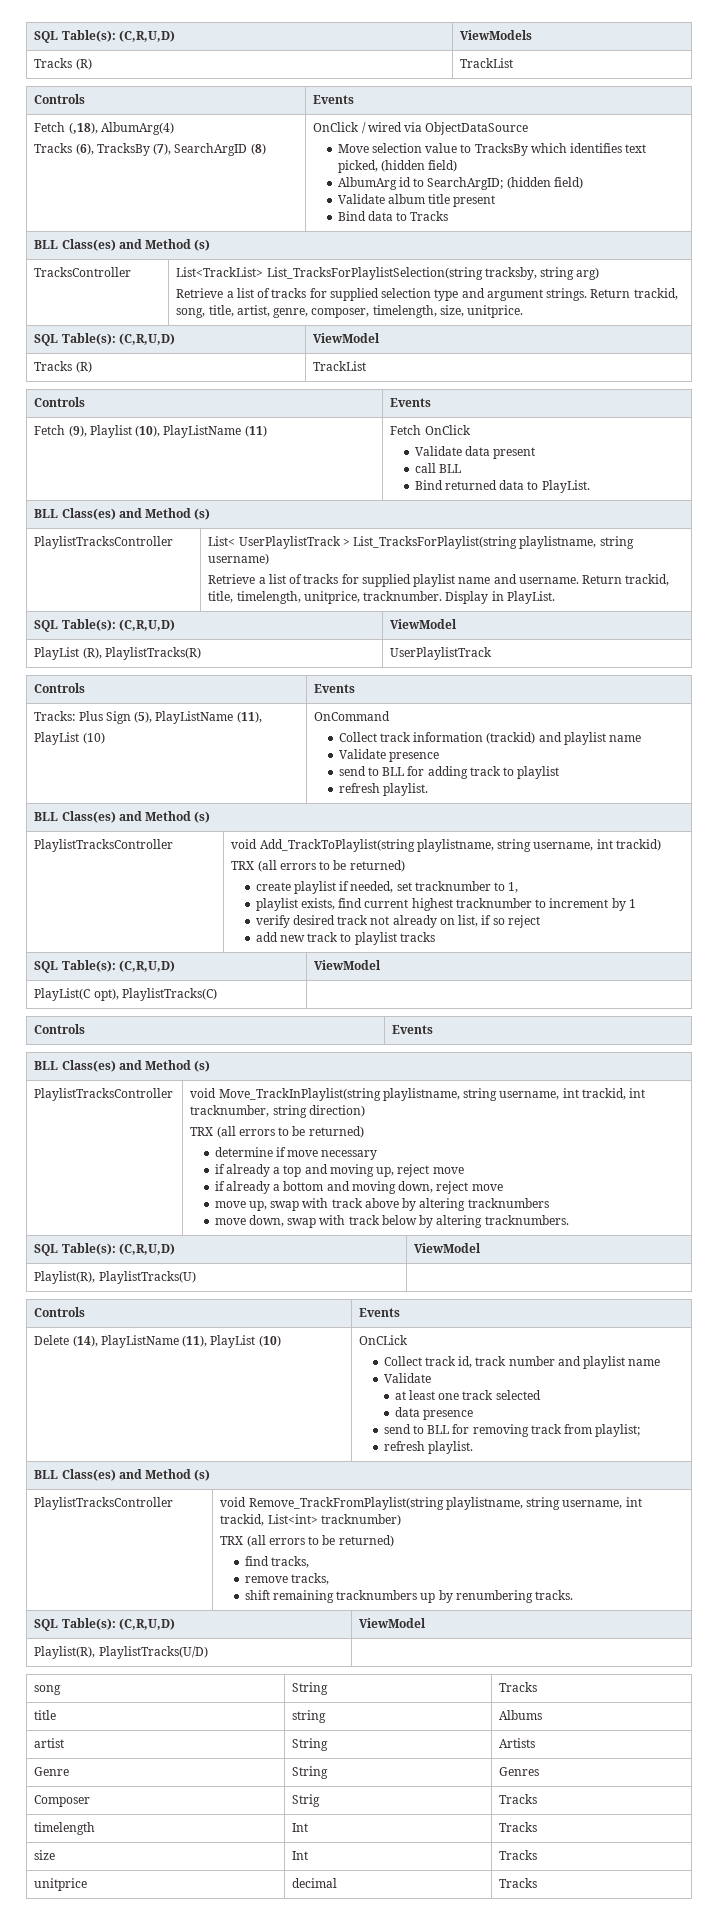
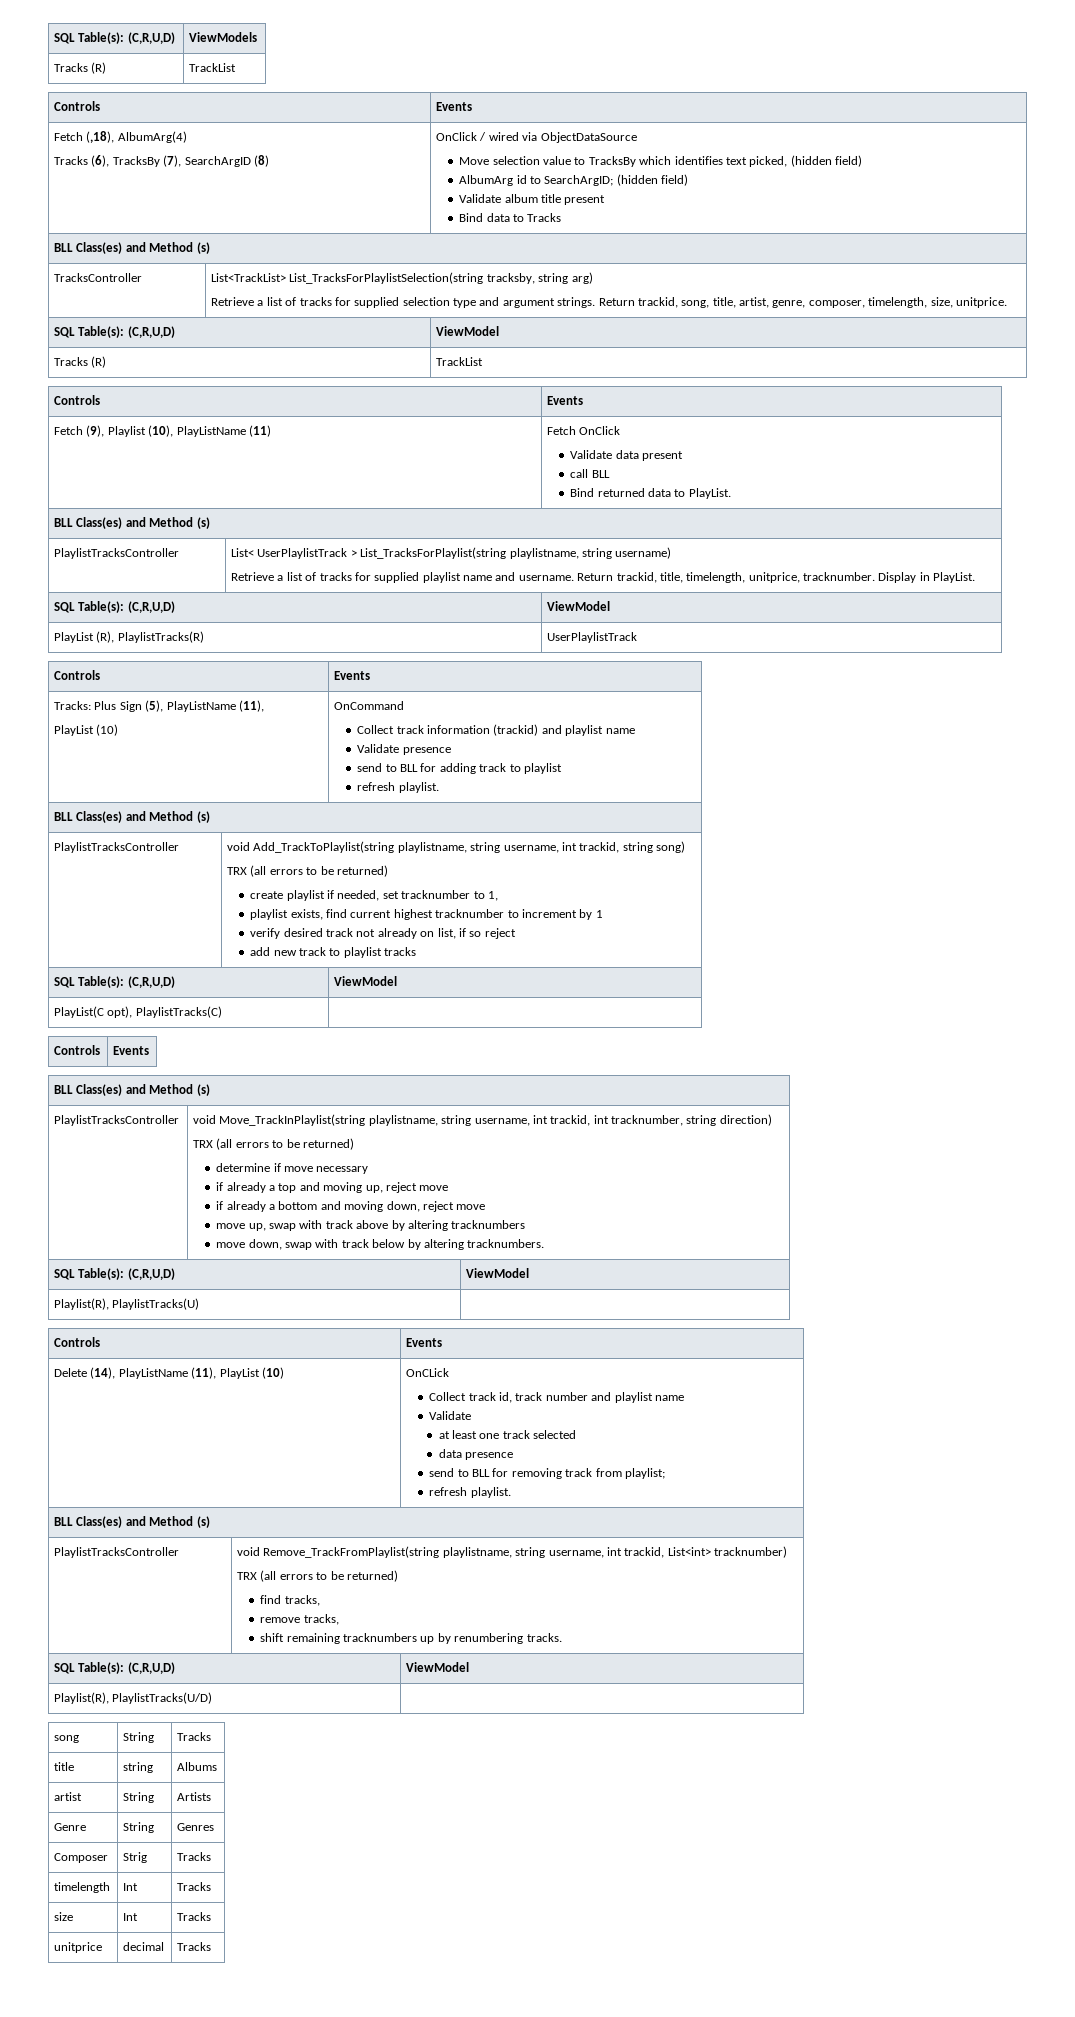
- void Add_TrackToPlaylist(string playlistname, string username, int trackid)
+ void Add_TrackToPlaylist(string playlistname, string username, int trackid, string song)

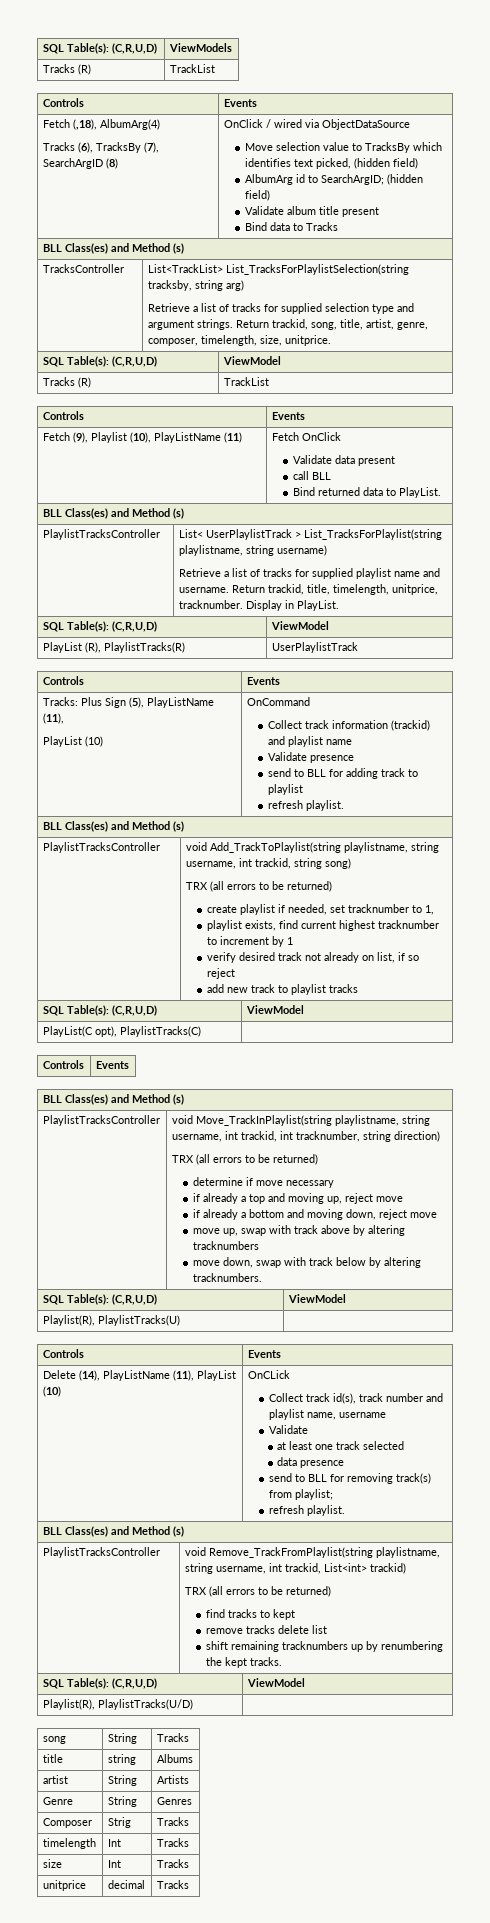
  Delete (14), PlayListName (11), PlayList (10) | OnCLick
- Collect track id, track number and playlist name
+ Collect track id(s), track number and playlist name, username
  Validate
  at least one track selected
  data presence
- send to BLL for removing track from playlist;
+ send to BLL for removing track(s) from playlist;
- PlaylistTracksController | void Remove_TrackFromPlaylist(string playlistname, string username, int trackid, List<int> tracknumber)
+ PlaylistTracksController | void Remove_TrackFromPlaylist(string playlistname, string username, int trackid, List<int> trackid)
  TRX (all errors to be returned)
- find tracks,
- remove tracks,
- shift remaining tracknumbers up by renumbering tracks.
+ find tracks to kept
+ remove tracks delete list
+ shift remaining tracknumbers up by renumbering the kept tracks.

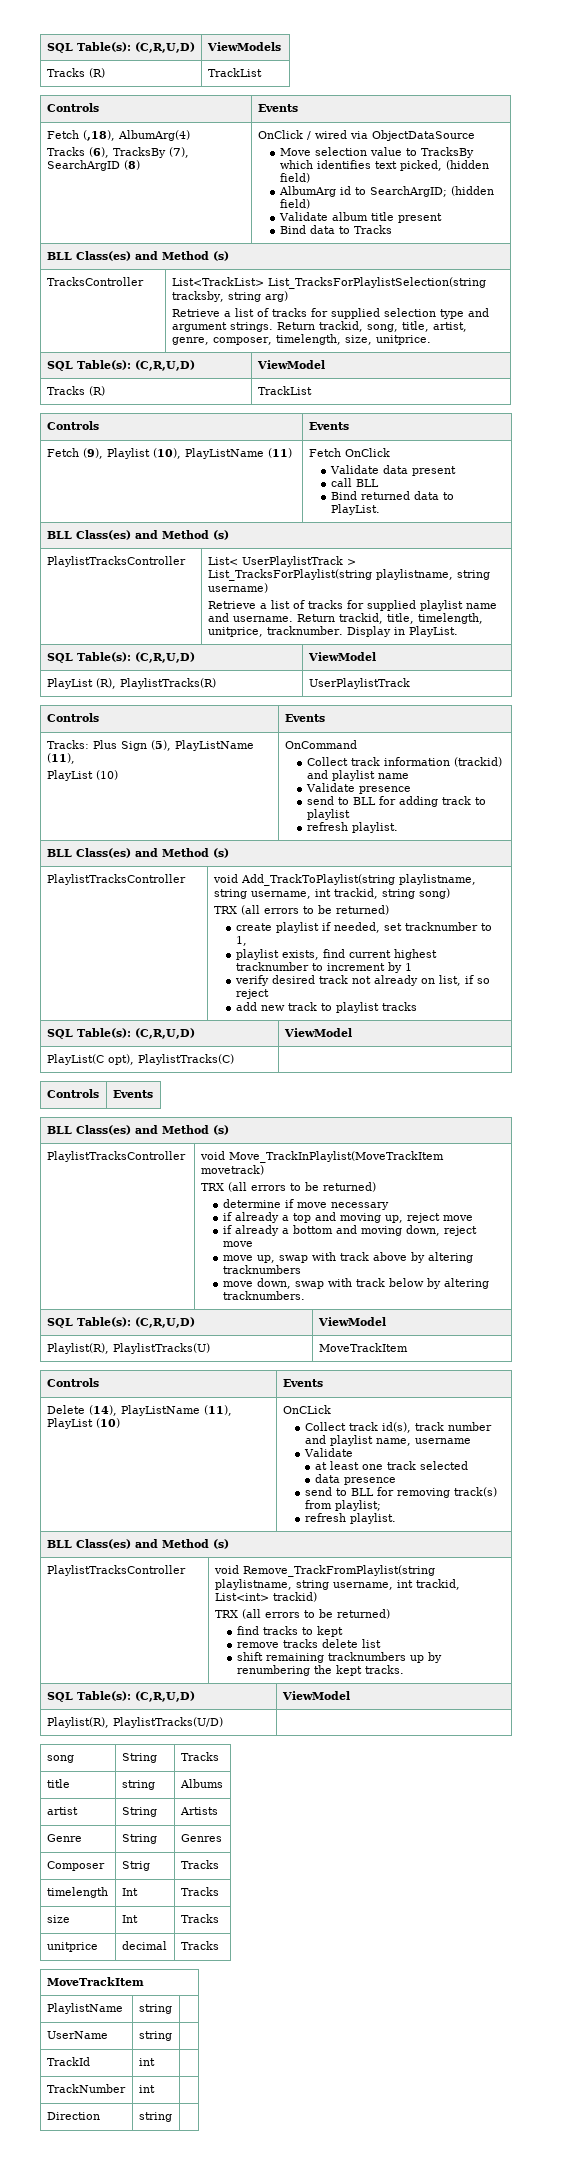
- void Move_TrackInPlaylist(string playlistname, string username, int trackid, int tracknumber, string direction)
+ void Move_TrackInPlaylist(MoveTrackItem movetrack)
- Playlist(R), PlaylistTracks(U) |
+ Playlist(R), PlaylistTracks(U) | MoveTrackItem
  unitprice | decimal | Tracks
+ MoveTrackItem
+ PlaylistName | string |
+ UserName | string |
+ TrackId | int |
+ TrackNumber | int |
+ Direction | string |

